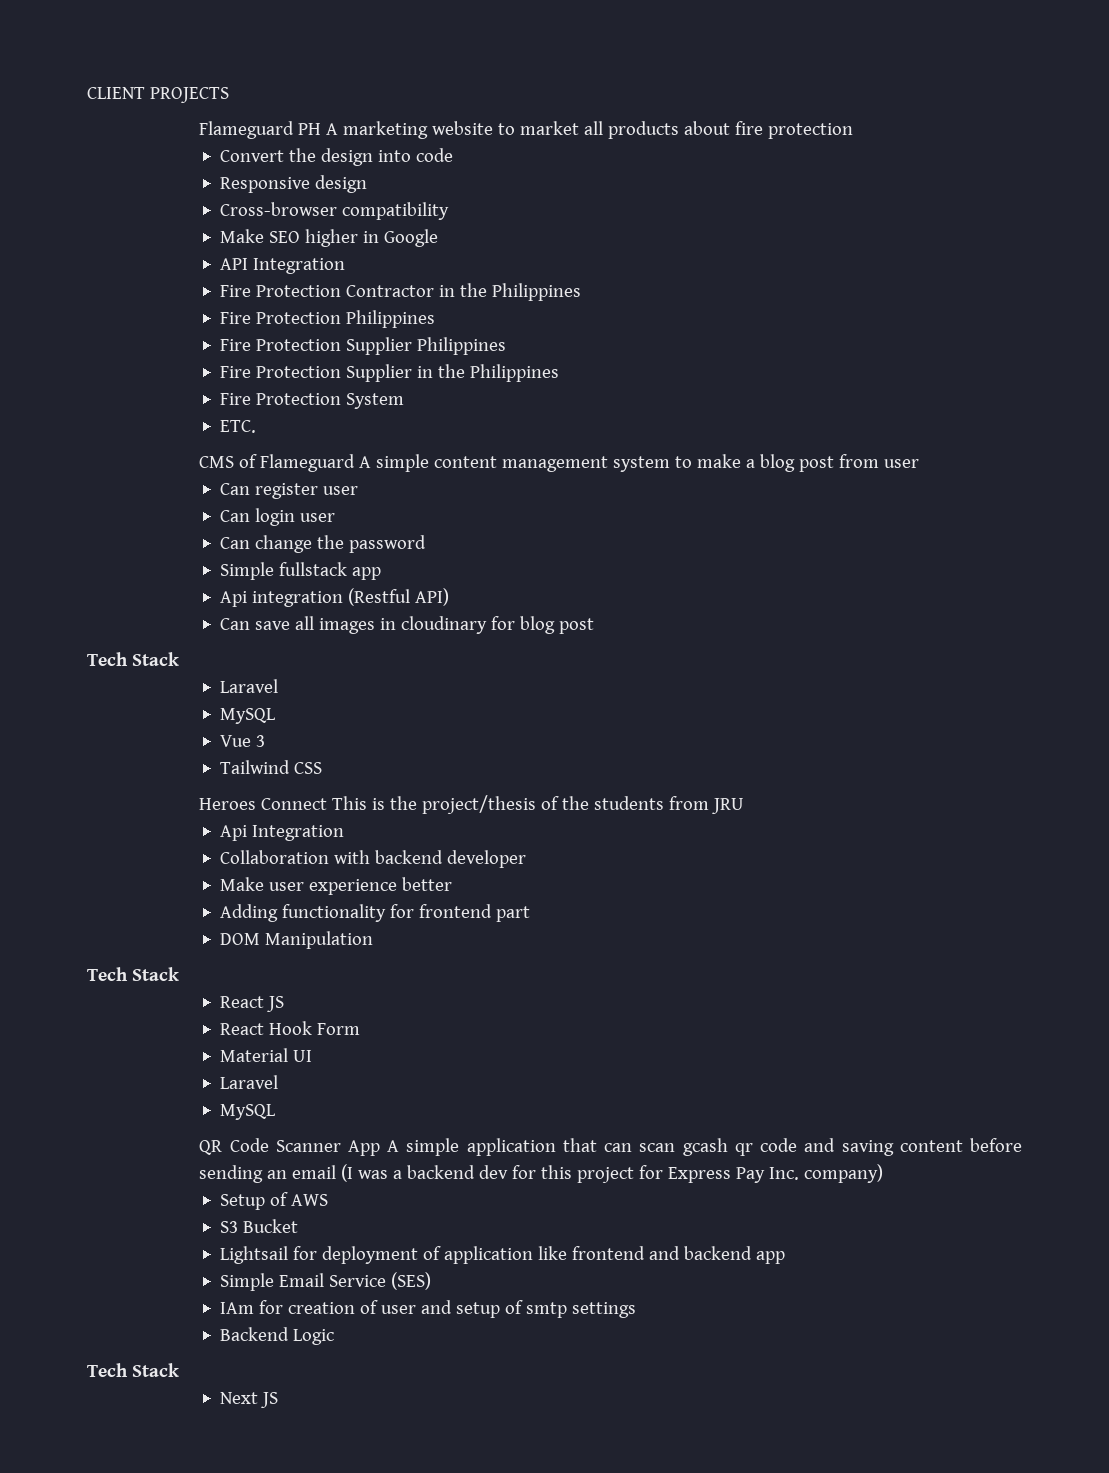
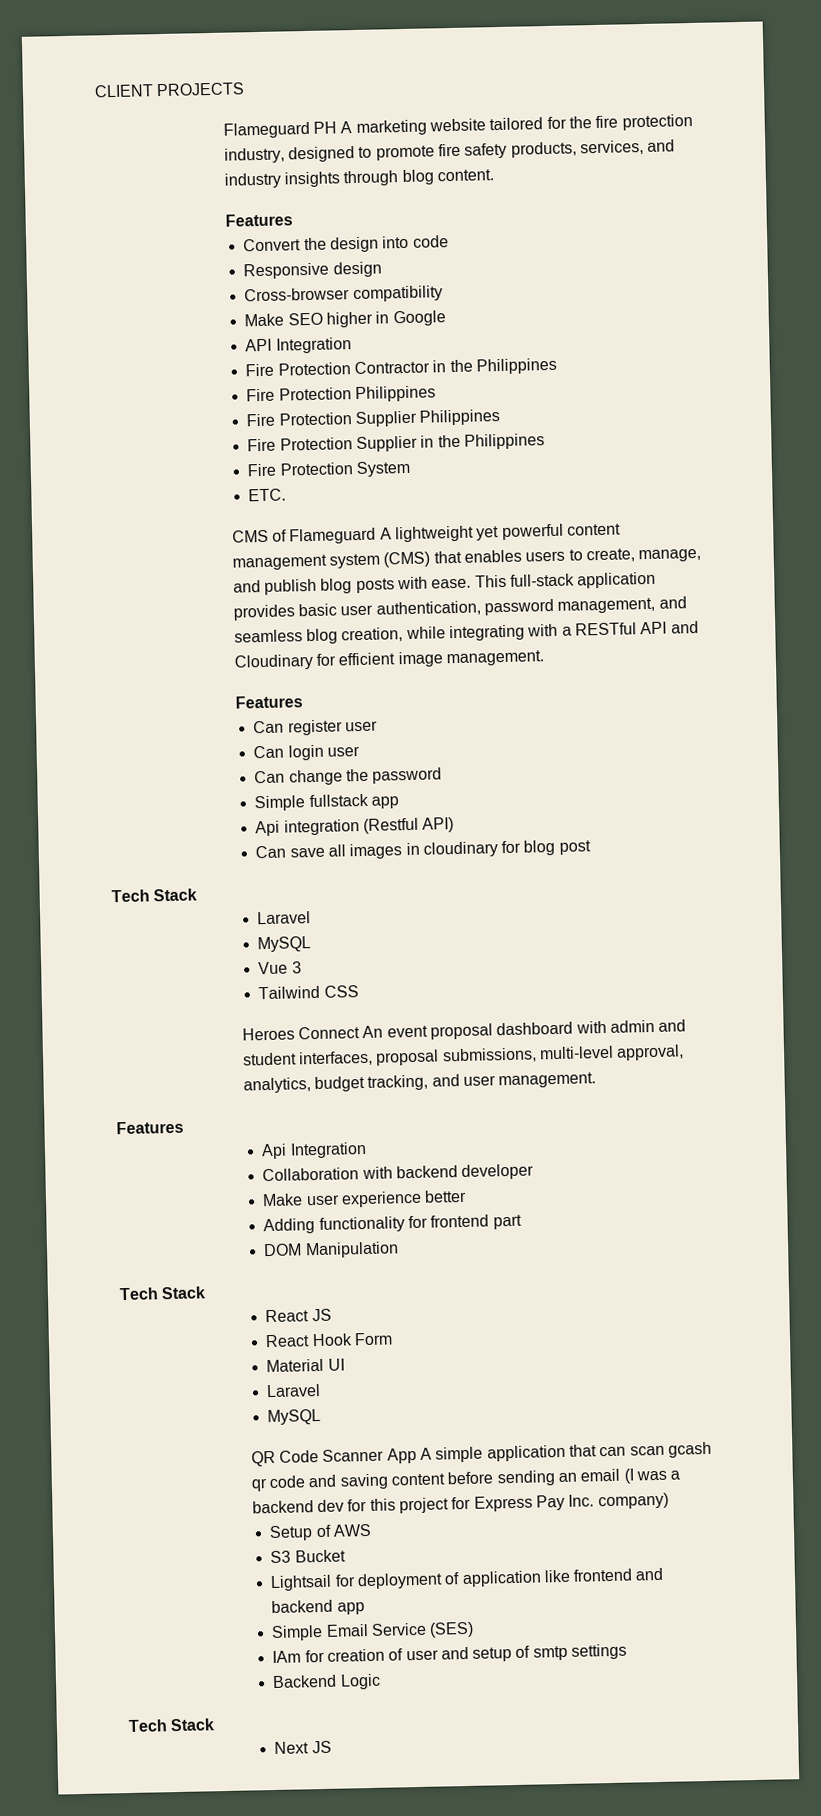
- Flameguard PH A marketing website to market all products about fire protection
+ Flameguard PH A marketing website tailored for the fire protection industry, designed to promote fire safety products, services, and industry insights through blog content.
+ Features
- CMS of Flameguard A simple content management system to make a blog post from user
+ CMS of Flameguard A lightweight yet powerful content management system (CMS) that enables users to create, manage, and publish blog posts with ease. This full-stack application provides basic user authentication, password management, and seamless blog creation, while integrating with a RESTful API and Cloudinary for efficient image management.
+ Features
- Heroes Connect This is the project/thesis of the students from JRU
+ Heroes Connect An event proposal dashboard with admin and student interfaces, proposal submissions, multi-level approval, analytics, budget tracking, and user management.
+ Features

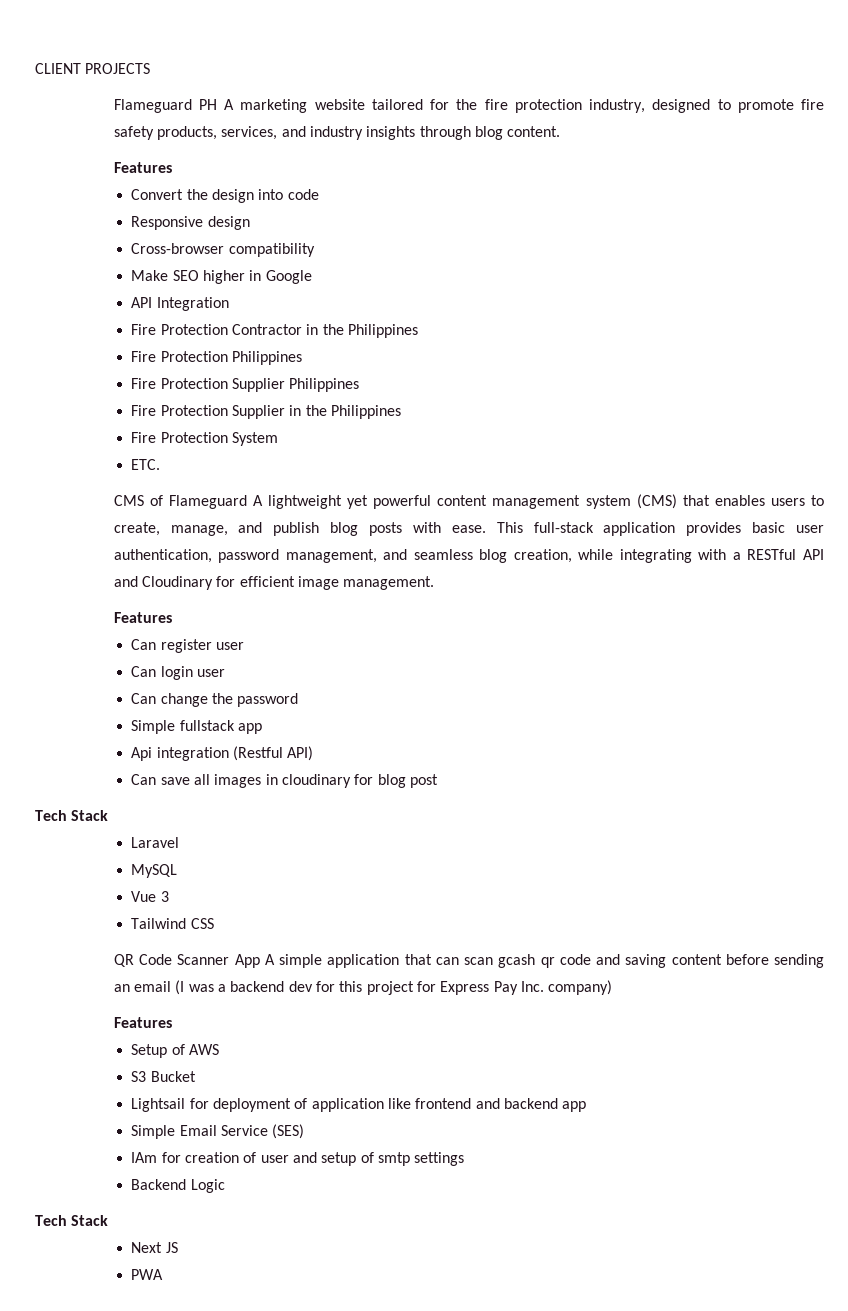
- Heroes Connect An event proposal dashboard with admin and student interfaces, proposal submissions, multi-level approval, analytics, budget tracking, and user management.
- Features
- Api Integration
- Collaboration with backend developer
- Make user experience better
- Adding functionality for frontend part
- DOM Manipulation
- Tech Stack
- React JS
- React Hook Form
- Material UI
- Laravel
- MySQL
  QR Code Scanner App A simple application that can scan gcash qr code and saving content before sending an email (I was a backend dev for this project for Express Pay Inc. company)
+ Features
+ PWA

